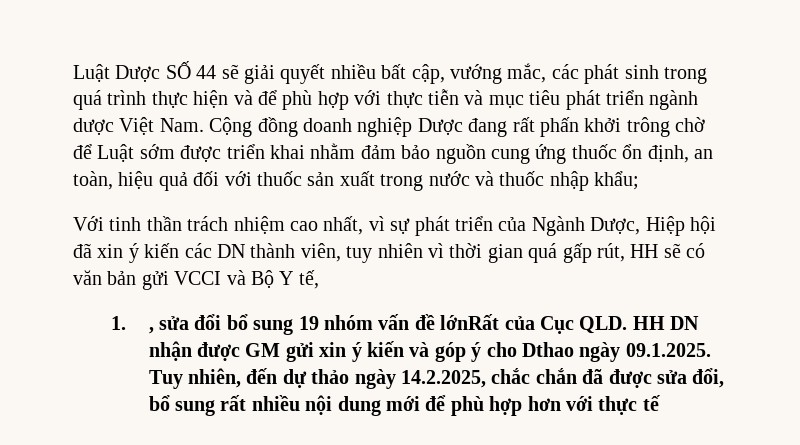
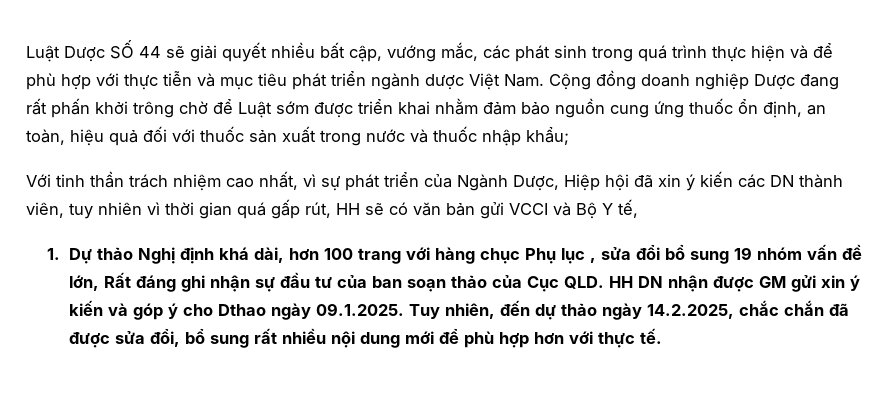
- 1. , sửa đổi bổ sung 19 nhóm vấn đề lớnRất của Cục QLD. HH DN nhận được GM gửi xin ý kiến và góp ý cho Dthao ngày 09.1.2025. Tuy nhiên, đến dự thảo ngày 14.2.2025, chắc chắn đã được sửa đổi, bổ sung rất nhiều nội dung mới để phù hợp hơn với thực tế
+ 1. Dự thảo Nghị định khá dài, hơn 100 trang với hàng chục Phụ lục , sửa đổi bổ sung 19 nhóm vấn đề lớn, Rất đáng ghi nhận sự đầu tư của ban soạn thảo của Cục QLD. HH DN nhận được GM gửi xin ý kiến và góp ý cho Dthao ngày 09.1.2025. Tuy nhiên, đến dự thảo ngày 14.2.2025, chắc chắn đã được sửa đổi, bổ sung rất nhiều nội dung mới để phù hợp hơn với thực tế.

